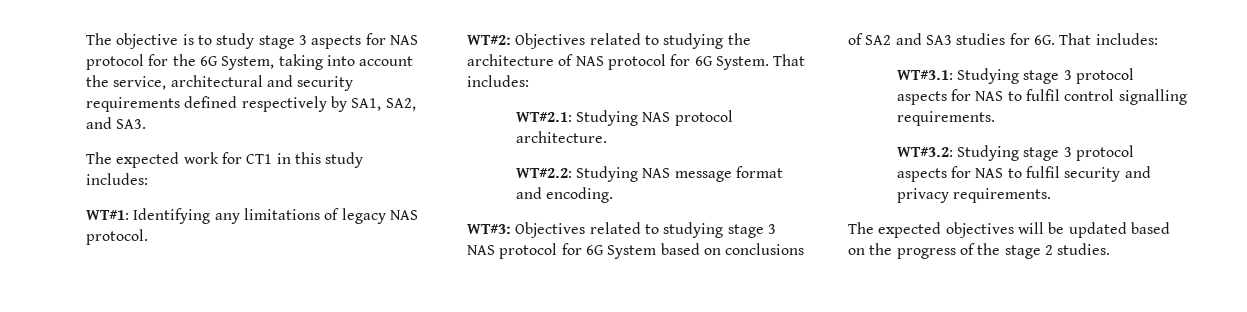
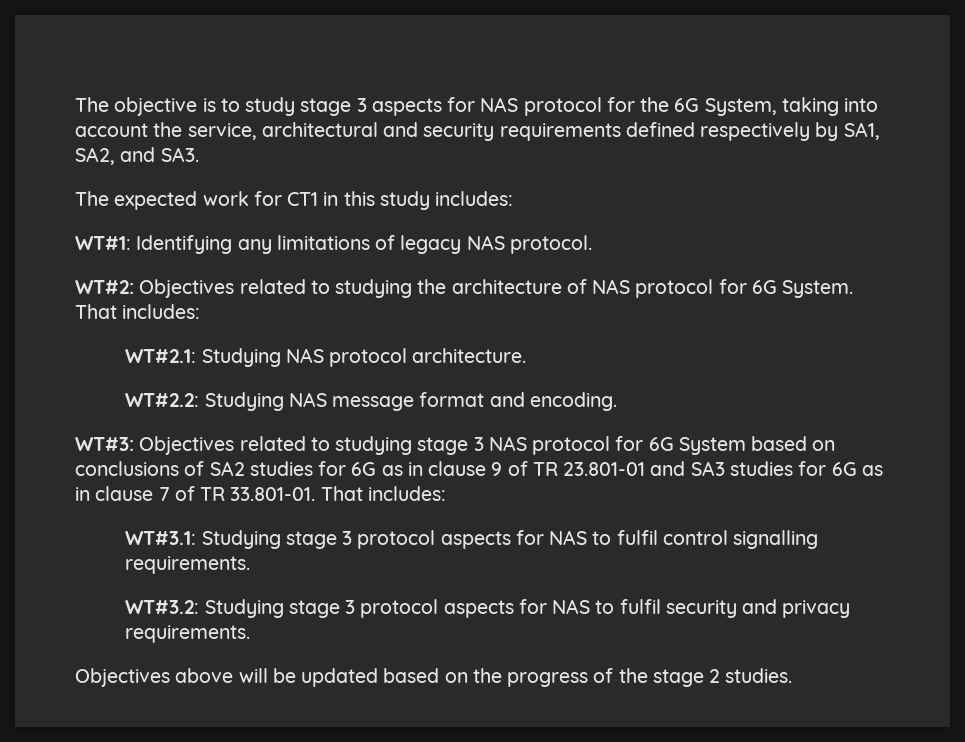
- WT#3: Objectives related to studying stage 3 NAS protocol for 6G System based on conclusions of SA2 and SA3 studies for 6G. That includes:
+ WT#3: Objectives related to studying stage 3 NAS protocol for 6G System based on conclusions of SA2 studies for 6G as in clause 9 of TR 23.801-01 and SA3 studies for 6G as in clause 7 of TR 33.801-01. That includes:
- The expected objectives will be updated based on the progress of the stage 2 studies.
+ Objectives above will be updated based on the progress of the stage 2 studies.

